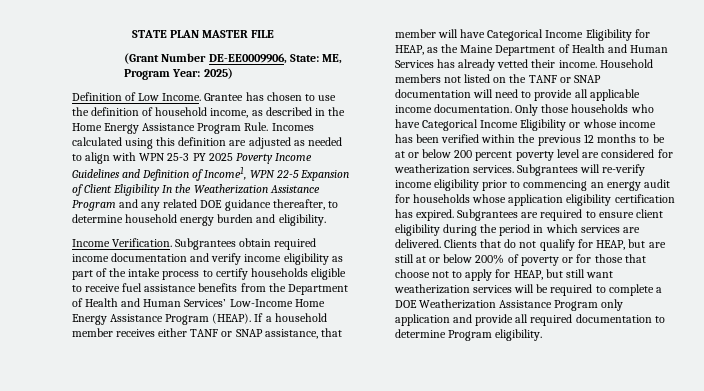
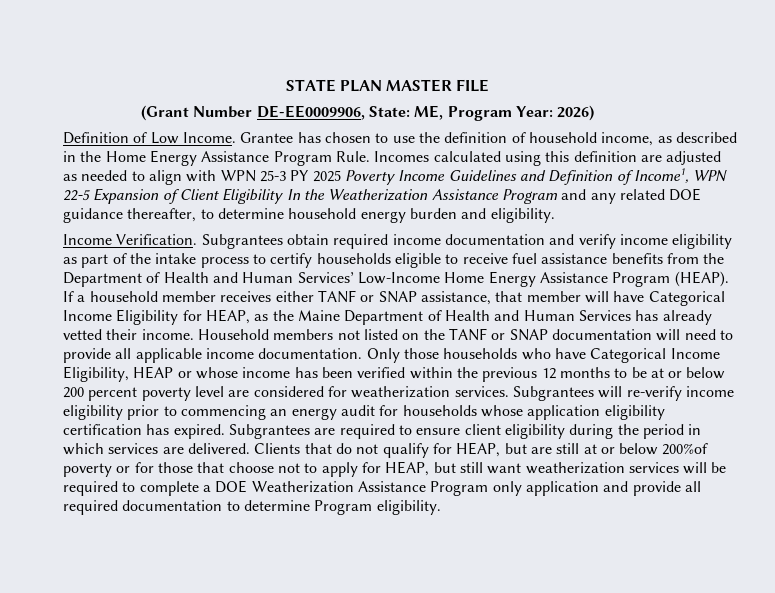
- (Grant Number DE-EE0009906, State: ME, Program Year: 2025)
+ (Grant Number DE-EE0009906, State: ME, Program Year: 2026)
- Only those households who have Categorical Income Eligibility or whose income has been verified within the previous 12 months to be at or below 200 percent poverty level are considered for weatherization services.
+ Only those households who have Categorical Income Eligibility, HEAP or whose income has been verified within the previous 12 months to be at or below 200 percent poverty level are considered for weatherization services.
- Clients that do not qualify for HEAP, but are still at or below 200% of poverty or for those that choose not to apply for HEAP, but still want weatherization services will be required to complete a DOE Weatherization Assistance Program only application and provide all required documentation to determine Program eligibility.
+ Clients that do not qualify for HEAP, but are still at or below 200%of poverty or for those that choose not to apply for HEAP, but still want weatherization services will be required to complete a DOE Weatherization Assistance Program only application and provide all required documentation to determine Program eligibility.

